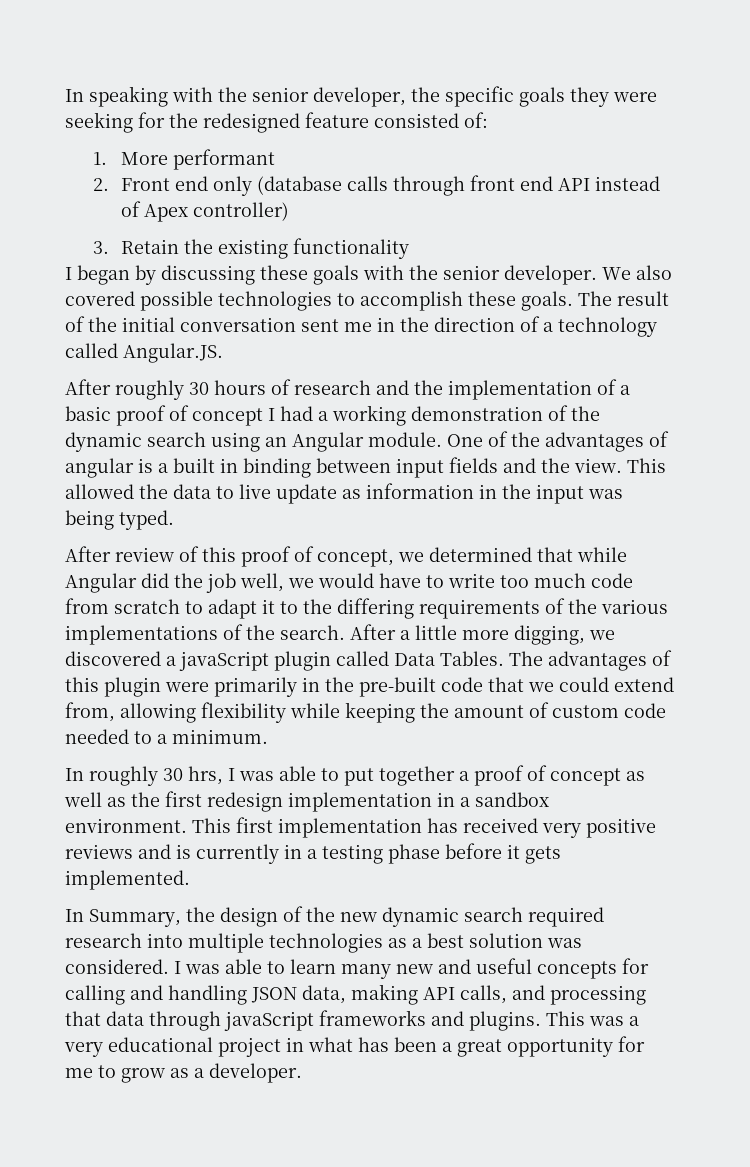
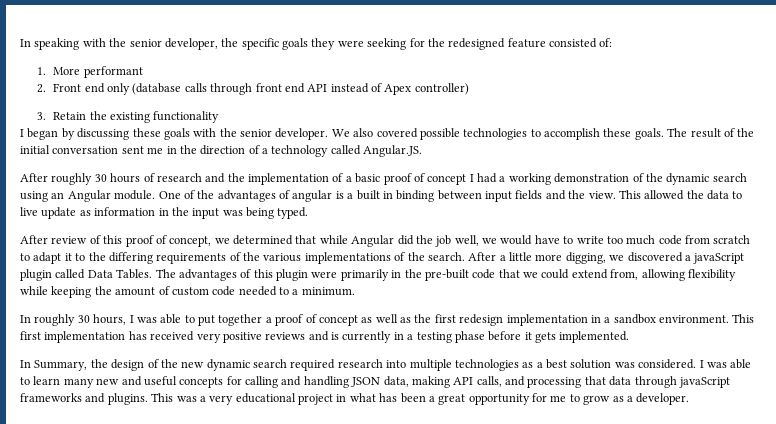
- In roughly 30 hrs, I was able to put together a proof of concept as well as the first redesign implementation in a sandbox environment.
+ In roughly 30 hours, I was able to put together a proof of concept as well as the first redesign implementation in a sandbox environment.

